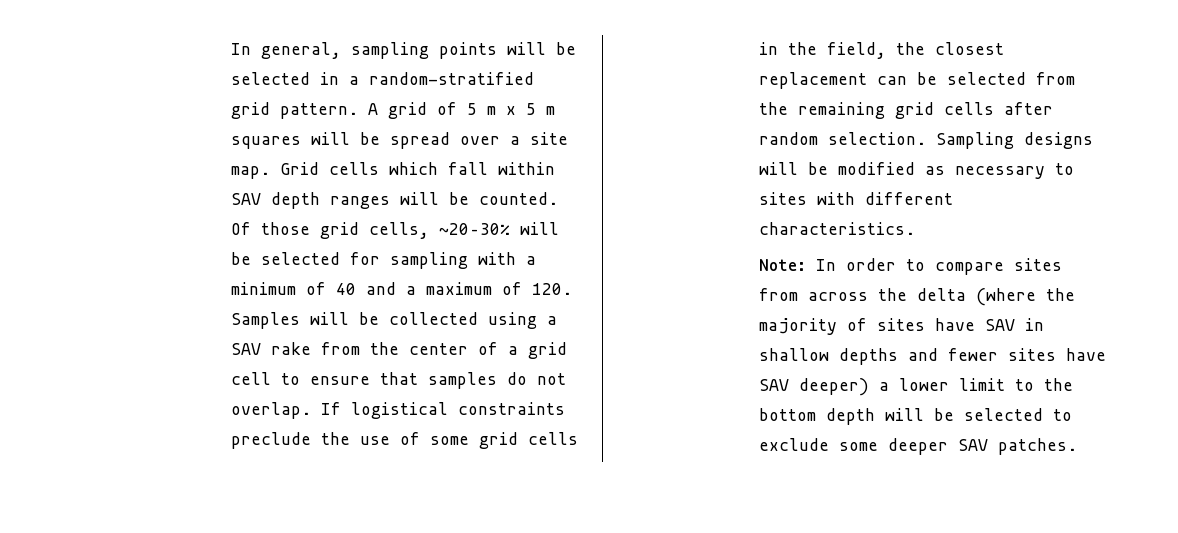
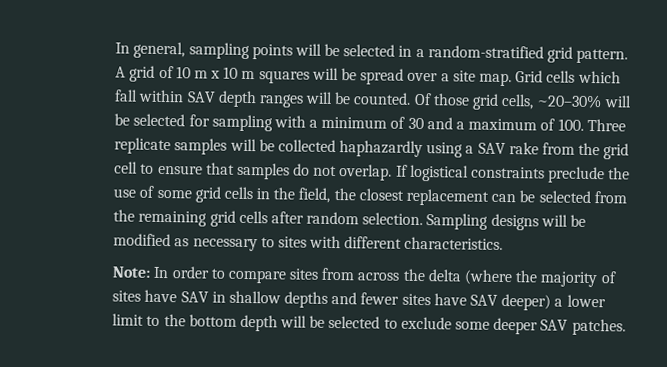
- A grid of 5 m x 5 m squares will be spread over a site map.
+ A grid of 10 m x 10 m squares will be spread over a site map.
- Of those grid cells, ~20–30% will be selected for sampling with a minimum of 40 and a maximum of 120. Samples will be collected using a SAV rake from the center of a grid cell to ensure that samples do not overlap.
+ Of those grid cells, ~20–30% will be selected for sampling with a minimum of 30 and a maximum of 100. Three replicate samples will be collected haphazardly using a SAV rake from the grid cell to ensure that samples do not overlap.

